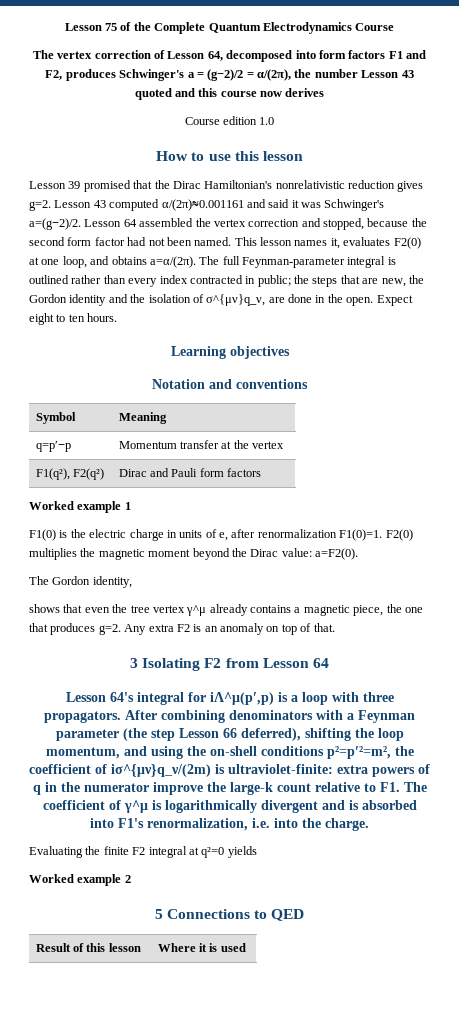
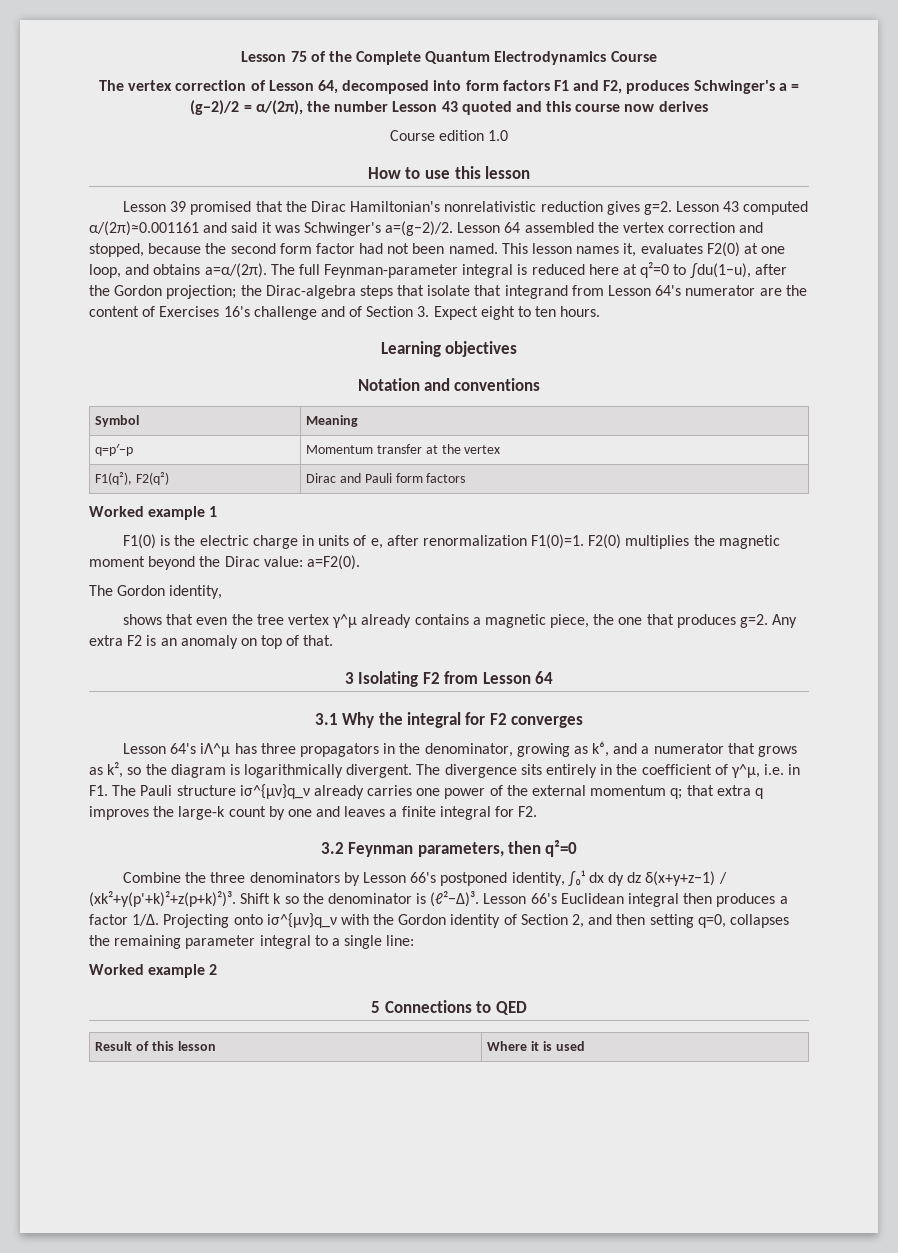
- The full Feynman-parameter integral is outlined rather than every index contracted in public; the steps that are new, the Gordon identity and the isolation of σ^{μν}q_ν, are done in the open. Expect eight to ten hours.
+ The full Feynman-parameter integral is reduced here at q²=0 to ∫du(1−u), after the Gordon projection; the Dirac-algebra steps that isolate that integrand from Lesson 64's numerator are the content of Exercises 16's challenge and of Section 3. Expect eight to ten hours.
- Lesson 64's integral for iΛ^μ(p′,p) is a loop with three propagators. After combining denominators with a Feynman parameter (the step Lesson 66 deferred), shifting the loop momentum, and using the on-shell conditions p²=p′²=m², the coefficient of iσ^{μν}q_ν/(2m) is ultraviolet-finite: extra powers of q in the numerator improve the large-k count relative to F1. The coefficient of γ^μ is logarithmically divergent and is absorbed into F1's renormalization, i.e. into the charge.
- Evaluating the finite F2 integral at q²=0 yields
+ 3.1 Why the integral for F2 converges
+ Lesson 64's iΛ^μ has three propagators in the denominator, growing as k⁶, and a numerator that grows as k², so the diagram is logarithmically divergent. The divergence sits entirely in the coefficient of γ^μ, i.e. in F1. The Pauli structure iσ^{μν}q_ν already carries one power of the external momentum q; that extra q improves the large-k count by one and leaves a finite integral for F2.
+ 3.2 Feynman parameters, then q²=0
+ Combine the three denominators by Lesson 66's postponed identity, ∫₀¹ dx dy dz δ(x+y+z−1) / (xk²+y(p'+k)²+z(p+k)²)³. Shift k so the denominator is (ℓ²−Δ)³. Lesson 66's Euclidean integral then produces a factor 1/Δ. Projecting onto iσ^{μν}q_ν with the Gordon identity of Section 2, and then setting q=0, collapses the remaining parameter integral to a single line:

